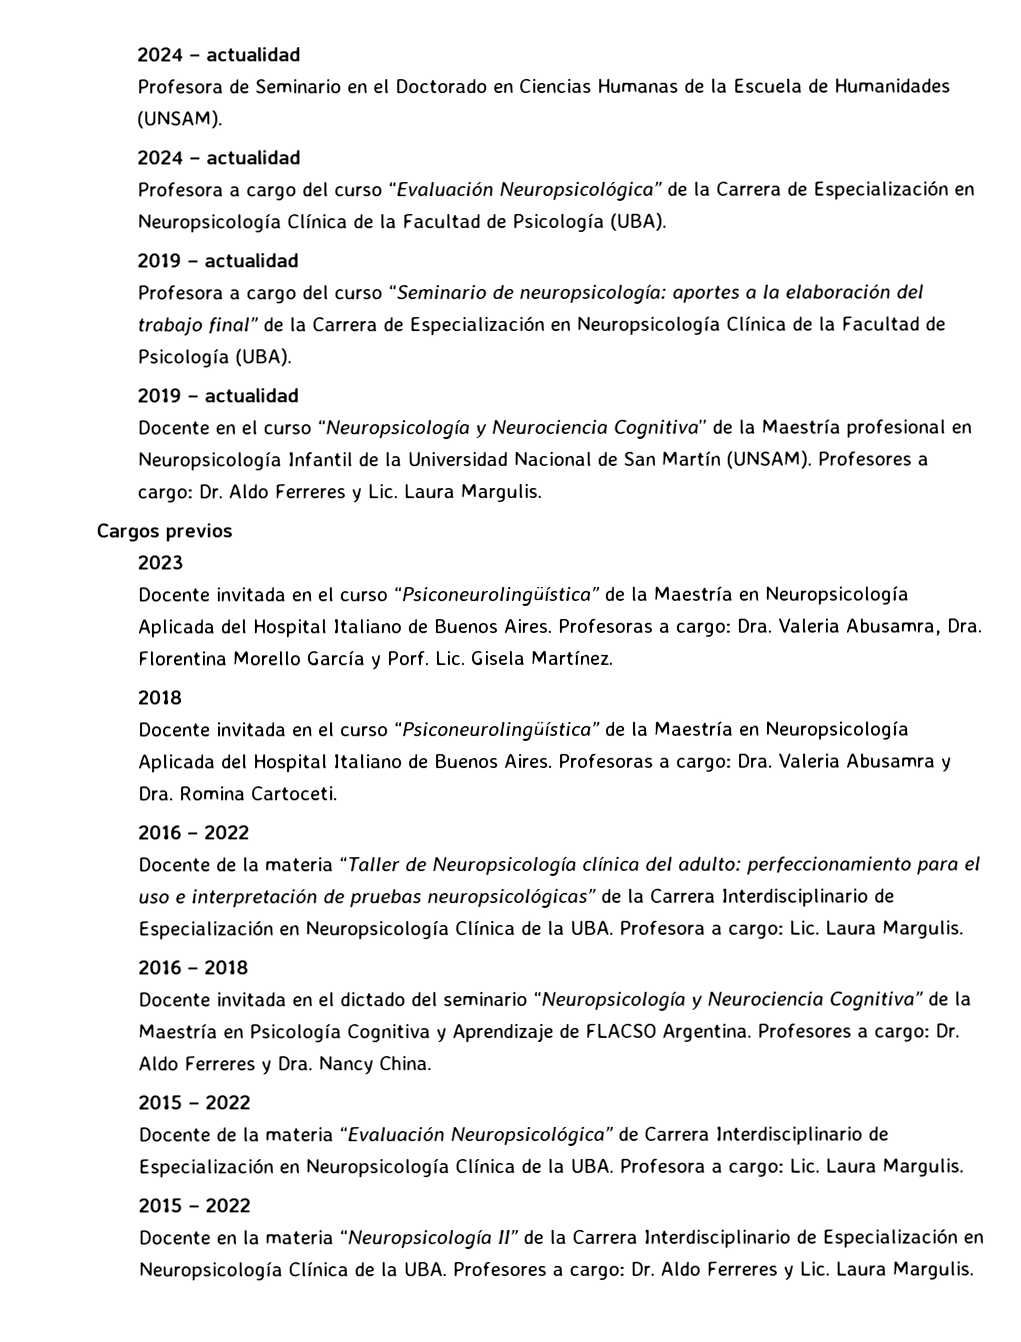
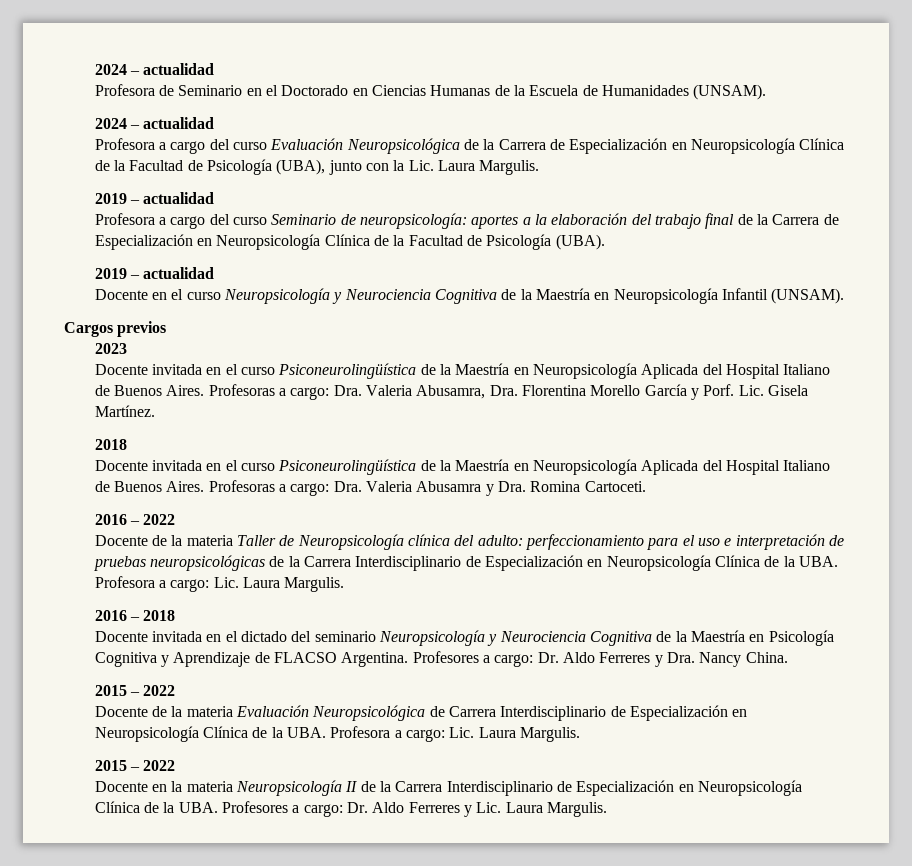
- Profesora a cargo del curso “Evaluación Neuropsicológica” de la Carrera de Especialización en Neuropsicología Clínica de la Facultad de Psicología (UBA).
+ Profesora a cargo del curso Evaluación Neuropsicológica de la Carrera de Especialización en Neuropsicología Clínica de la Facultad de Psicología (UBA), junto con la Lic. Laura Margulis.
- Profesora a cargo del curso “Seminario de neuropsicología: aportes a la elaboración del trabajo final” de la Carrera de Especialización en Neuropsicología Clínica de la Facultad de Psicología (UBA).
+ Profesora a cargo del curso Seminario de neuropsicología: aportes a la elaboración del trabajo final de la Carrera de Especialización en Neuropsicología Clínica de la Facultad de Psicología (UBA).
- Docente en el curso “Neuropsicología y Neurociencia Cognitiva” de la Maestría profesional en Neuropsicología Infantil de la Universidad Nacional de San Martín (UNSAM). Profesores a cargo: Dr. Aldo Ferreres y Lic. Laura Margulis.
+ Docente en el curso Neuropsicología y Neurociencia Cognitiva de la Maestría en Neuropsicología Infantil (UNSAM).
  2023
- Docente invitada en el curso “Psiconeurolingüística” de la Maestría en Neuropsicología Aplicada del Hospital Italiano de Buenos Aires.
+ Docente invitada en el curso Psiconeurolingüística de la Maestría en Neuropsicología Aplicada del Hospital Italiano de Buenos Aires.
  Lic. Gisela Martínez.
  2018
- Docente invitada en el curso “Psiconeurolingüística” de la Maestría en Neuropsicología Aplicada del Hospital Italiano de Buenos Aires.
+ Docente invitada en el curso Psiconeurolingüística de la Maestría en Neuropsicología Aplicada del Hospital Italiano de Buenos Aires.
- Docente de la materia “Taller de Neuropsicología clínica del adulto: perfeccionamiento para el uso e interpretación de pruebas neuropsicológicas” de la Carrera Interdisciplinario de Especialización en Neuropsicología Clínica de la UBA. Profesora a cargo: Lic. Laura Margulis.
+ Docente de la materia Taller de Neuropsicología clínica del adulto: perfeccionamiento para el uso e interpretación de pruebas neuropsicológicas de la Carrera Interdisciplinario de Especialización en Neuropsicología Clínica de la UBA. Profesora a cargo: Lic. Laura Margulis.
- Docente invitada en el dictado del seminario “Neuropsicología y Neurociencia Cognitiva” de la Maestría en Psicología Cognitiva y Aprendizaje de FLACSO Argentina.
+ Docente invitada en el dictado del seminario Neuropsicología y Neurociencia Cognitiva de la Maestría en Psicología Cognitiva y Aprendizaje de FLACSO Argentina.
- Docente de la materia “Evaluación Neuropsicológica” de Carrera Interdisciplinario de Especialización en Neuropsicología Clínica de la UBA. Profesora a cargo: Lic. Laura Margulis.
+ Docente de la materia Evaluación Neuropsicológica de Carrera Interdisciplinario de Especialización en Neuropsicología Clínica de la UBA. Profesora a cargo: Lic. Laura Margulis.
- Docente en la materia “Neuropsicología II” de la Carrera Interdisciplinario de Especialización en Neuropsicología Clínica de la UBA. Profesores a cargo: Dr. Aldo Ferreres y Lic. Laura Margulis.
+ Docente en la materia Neuropsicología II de la Carrera Interdisciplinario de Especialización en Neuropsicología Clínica de la UBA. Profesores a cargo: Dr. Aldo Ferreres y Lic. Laura Margulis.

